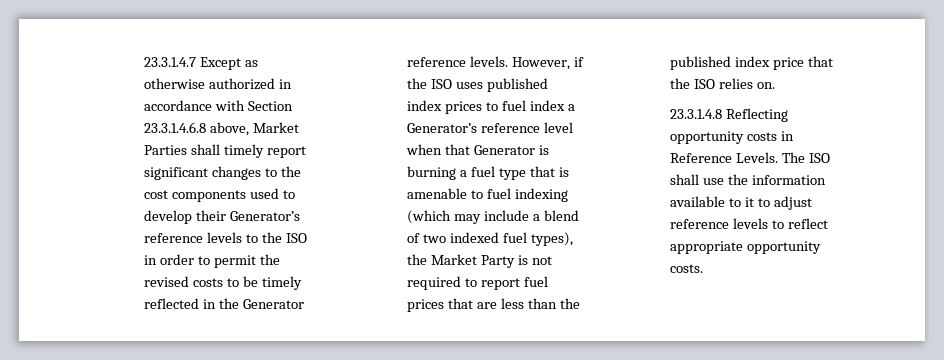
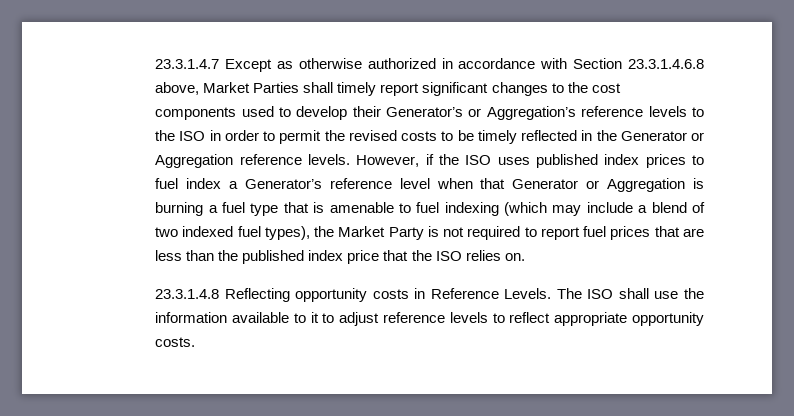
- 23.3.1.4.7 Except as otherwise authorized in accordance with Section 23.3.1.4.6.8 above, Market Parties shall timely report significant changes to the cost components used to develop their Generator’s reference levels to the ISO in order to permit the revised costs to be timely reflected in the Generator reference levels.
+ 23.3.1.4.7 Except as otherwise authorized in accordance with Section 23.3.1.4.6.8 above, Market Parties shall timely report significant changes to the cost components used to develop their Generator’s or Aggregation’s reference levels to the ISO in order to permit the revised costs to be timely reflected in the Generator or Aggregation reference levels.
- However, if the ISO uses published index prices to fuel index a Generator’s reference level when that Generator is burning a fuel type that is amenable to fuel indexing (which may include a blend of two indexed fuel types), the Market Party is not required to report fuel prices that are less than the published index price that the ISO relies on.
+ However, if the ISO uses published index prices to fuel index a Generator’s reference level when that Generator or Aggregation is burning a fuel type that is amenable to fuel indexing (which may include a blend of two indexed fuel types), the Market Party is not required to report fuel prices that are less than the published index price that the ISO relies on.

